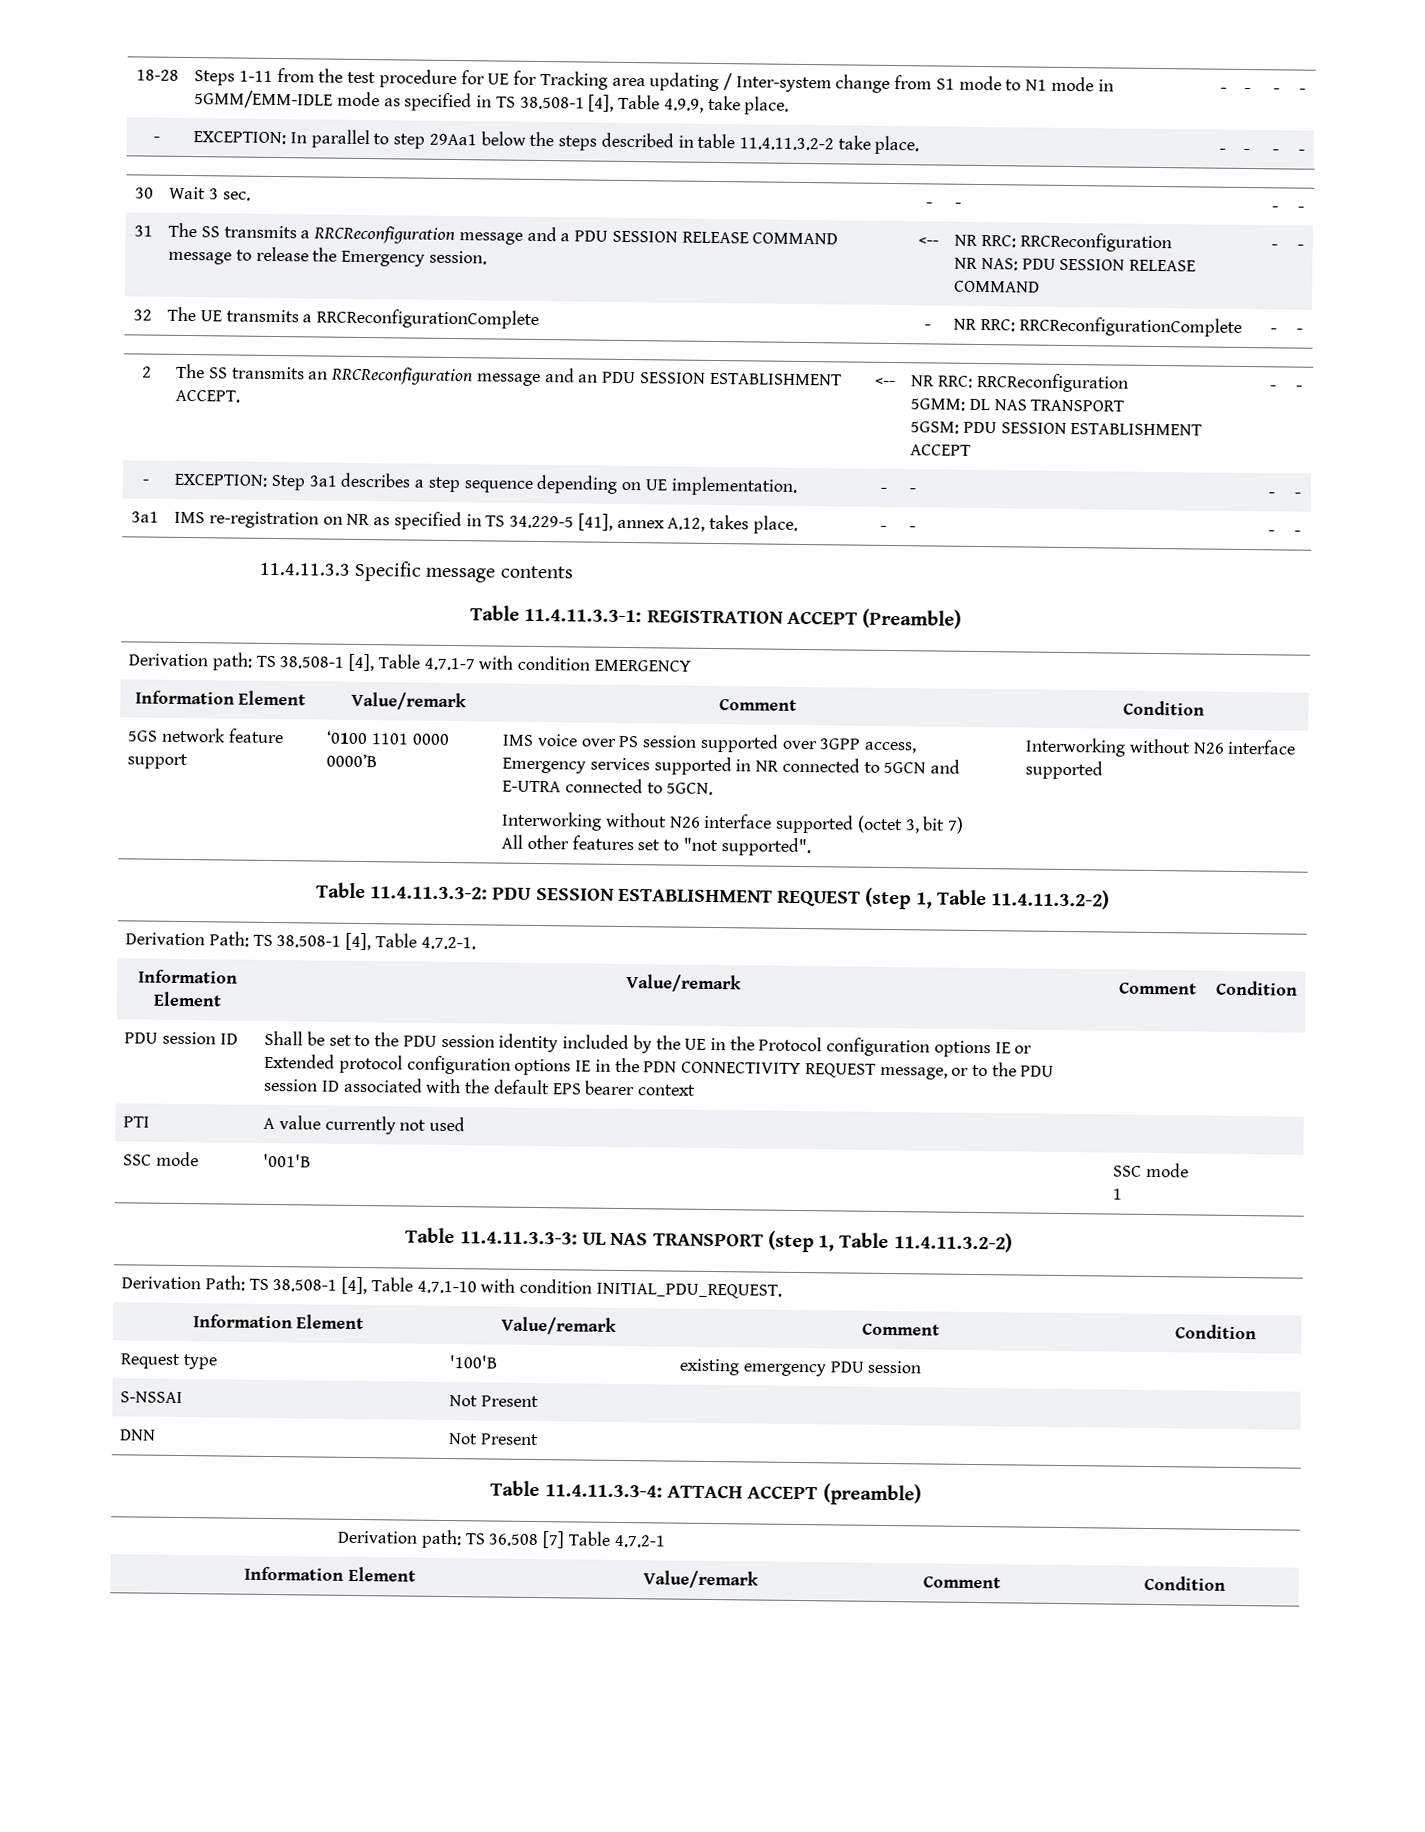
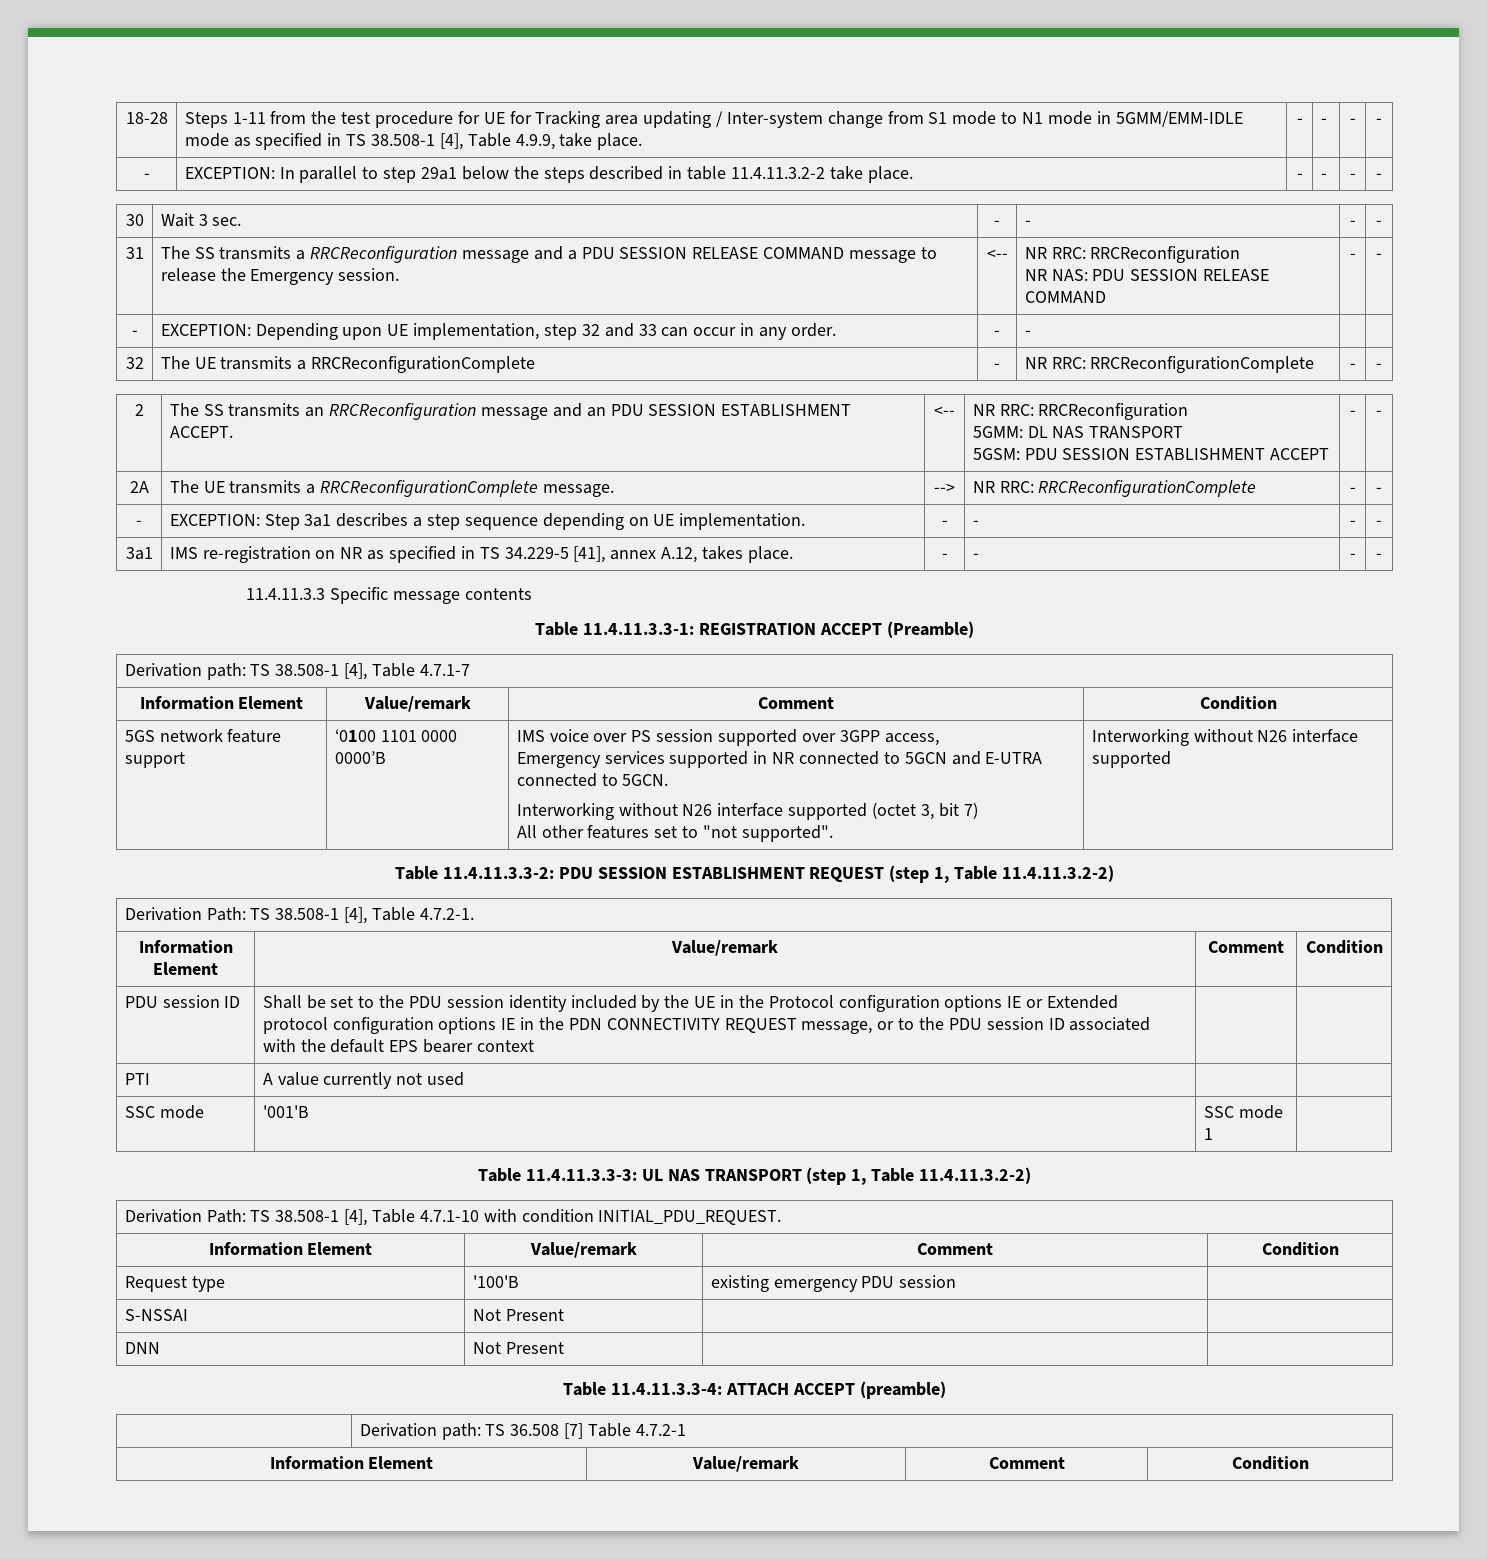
- - | EXCEPTION: In parallel to step 29Aa1 below the steps described in table 11.4.11.3.2-2 take place. | - | - | - | -
+ - | EXCEPTION: In parallel to step 29a1 below the steps described in table 11.4.11.3.2-2 take place. | - | - | - | -
+ - | EXCEPTION: Depending upon UE implementation, step 32 and 33 can occur in any order. | - | - | |
+ 2A | The UE transmits a RRCReconfigurationComplete message. | --> | NR RRC: RRCReconfigurationComplete | - | -
- Derivation path: TS 38.508-1 [4], Table 4.7.1-7 with condition EMERGENCY
+ Derivation path: TS 38.508-1 [4], Table 4.7.1-7

